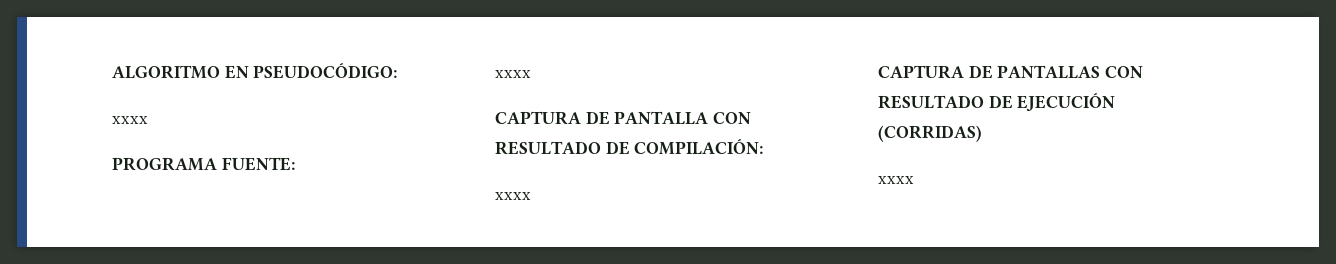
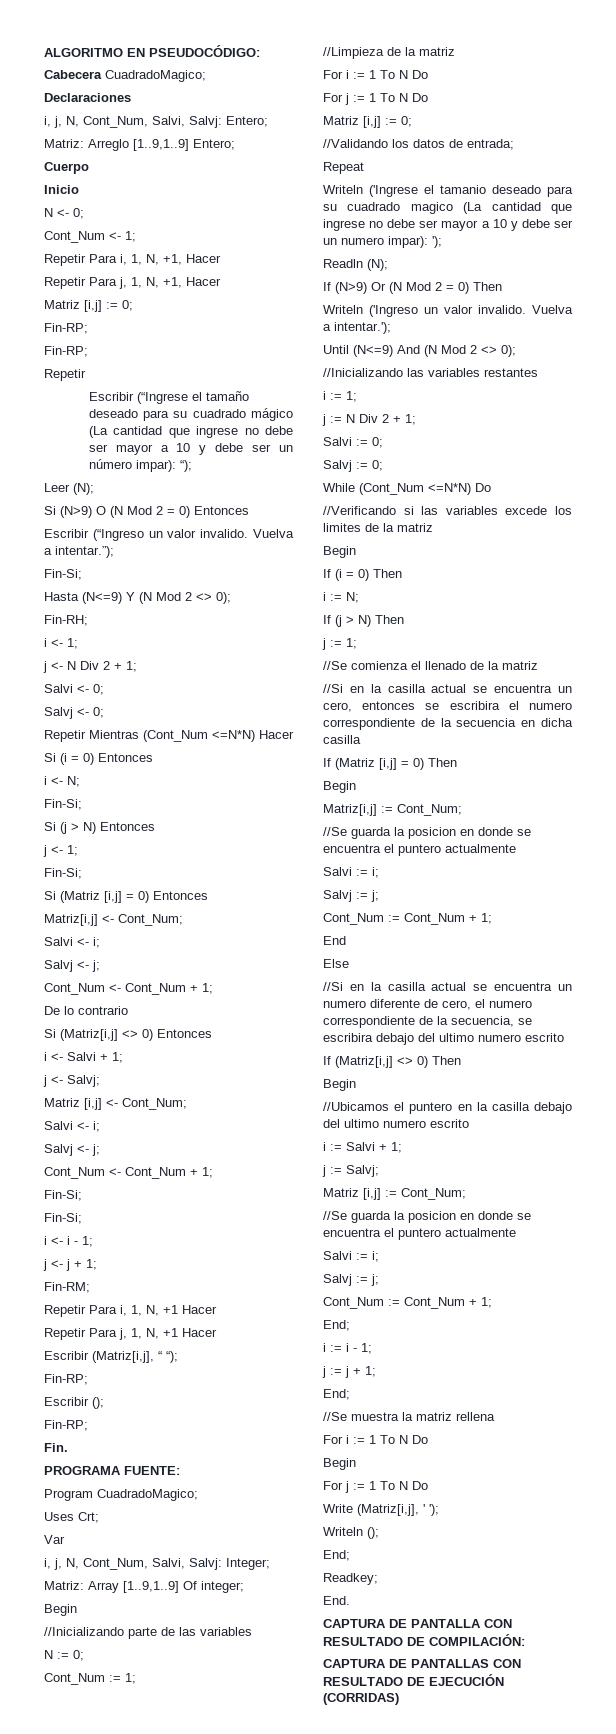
  ALGORITMO EN PSEUDOCÓDIGO:
- xxxx
+ Cabecera CuadradoMagico;
+ Declaraciones
+ i, j, N, Cont_Num, Salvi, Salvj: Entero;
+ Matriz: Arreglo [1..9,1..9] Entero;
+ Cuerpo
+ Inicio
+ N <- 0;
+ Cont_Num <- 1;
+ Repetir Para i, 1, N, +1, Hacer
+ Repetir Para j, 1, N, +1, Hacer
+ Matriz [i,j] := 0;
+ Fin-RP;
+ Fin-RP;
+ Repetir
+ Escribir (“Ingrese el tamaño deseado para su cuadrado mágico (La cantidad que ingrese no debe ser mayor a 10 y debe ser un número impar): “);
+ Leer (N);
+ Si (N>9) O (N Mod 2 = 0) Entonces
+ Escribir (“Ingreso un valor invalido. Vuelva a intentar.”);
+ Fin-Si;
+ Hasta (N<=9) Y (N Mod 2 <> 0);
+ Fin-RH;
+ i <- 1;
+ j <- N Div 2 + 1;
+ Salvi <- 0;
+ Salvj <- 0;
+ Repetir Mientras (Cont_Num <=N*N) Hacer
+ Si (i = 0) Entonces
+ i <- N;
+ Fin-Si;
+ Si (j > N) Entonces
+ j <- 1;
+ Fin-Si;
+ Si (Matriz [i,j] = 0) Entonces
+ Matriz[i,j] <- Cont_Num;
+ Salvi <- i;
+ Salvj <- j;
+ Cont_Num <- Cont_Num + 1;
+ De lo contrario
+ Si (Matriz[i,j] <> 0) Entonces
+ i <- Salvi + 1;
+ j <- Salvj;
+ Matriz [i,j] <- Cont_Num;
+ Salvi <- i;
+ Salvj <- j;
+ Cont_Num <- Cont_Num + 1;
+ Fin-Si;
+ Fin-Si;
+ i <- i - 1;
+ j <- j + 1;
+ Fin-RM;
+ Repetir Para i, 1, N, +1 Hacer
+ Repetir Para j, 1, N, +1 Hacer
+ Escribir (Matriz[i,j], “ “);
+ Fin-RP;
+ Escribir ();
+ Fin-RP;
+ Fin.
  PROGRAMA FUENTE:
- xxxx
+ Program CuadradoMagico;
+ Uses Crt;
+ Var
+ i, j, N, Cont_Num, Salvi, Salvj: Integer;
+ Matriz: Array [1..9,1..9] Of integer;
+ Begin
+ //Inicializando parte de las variables
+ N := 0;
+ Cont_Num := 1;
+ //Limpieza de la matriz
+ For i := 1 To N Do
+ For j := 1 To N Do
+ Matriz [i,j] := 0;
+ //Validando los datos de entrada;
+ Repeat
+ Writeln ('Ingrese el tamanio deseado para su cuadrado magico (La cantidad que ingrese no debe ser mayor a 10 y debe ser un numero impar): ');
+ Readln (N);
+ If (N>9) Or (N Mod 2 = 0) Then
+ Writeln ('Ingreso un valor invalido. Vuelva a intentar.');
+ Until (N<=9) And (N Mod 2 <> 0);
+ //Inicializando las variables restantes
+ i := 1;
+ j := N Div 2 + 1;
+ Salvi := 0;
+ Salvj := 0;
+ While (Cont_Num <=N*N) Do
+ //Verificando si las variables excede los limites de la matriz
+ Begin
+ If (i = 0) Then
+ i := N;
+ If (j > N) Then
+ j := 1;
+ //Se comienza el llenado de la matriz
+ //Si en la casilla actual se encuentra un cero, entonces se escribira el numero correspondiente de la secuencia en dicha casilla
+ If (Matriz [i,j] = 0) Then
+ Begin
+ Matriz[i,j] := Cont_Num;
+ //Se guarda la posicion en donde se encuentra el puntero actualmente
+ Salvi := i;
+ Salvj := j;
+ Cont_Num := Cont_Num + 1;
+ End
+ Else
+ //Si en la casilla actual se encuentra un numero diferente de cero, el numero correspondiente de la secuencia, se escribira debajo del ultimo numero escrito
+ If (Matriz[i,j] <> 0) Then
+ Begin
+ //Ubicamos el puntero en la casilla debajo del ultimo numero escrito
+ i := Salvi + 1;
+ j := Salvj;
+ Matriz [i,j] := Cont_Num;
+ //Se guarda la posicion en donde se encuentra el puntero actualmente
+ Salvi := i;
+ Salvj := j;
+ Cont_Num := Cont_Num + 1;
+ End;
+ i := i - 1;
+ j := j + 1;
+ End;
+ //Se muestra la matriz rellena
+ For i := 1 To N Do
+ Begin
+ For j := 1 To N Do
+ Write (Matriz[i,j], ' ');
+ Writeln ();
+ End;
+ Readkey;
+ End.
  CAPTURA DE PANTALLA CON RESULTADO DE COMPILACIÓN:
- xxxx
  CAPTURA DE PANTALLAS CON RESULTADO DE EJECUCIÓN (CORRIDAS)
- xxxx

